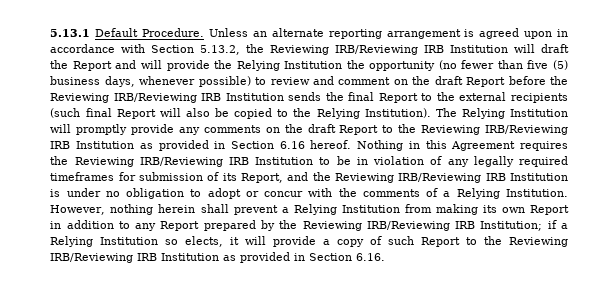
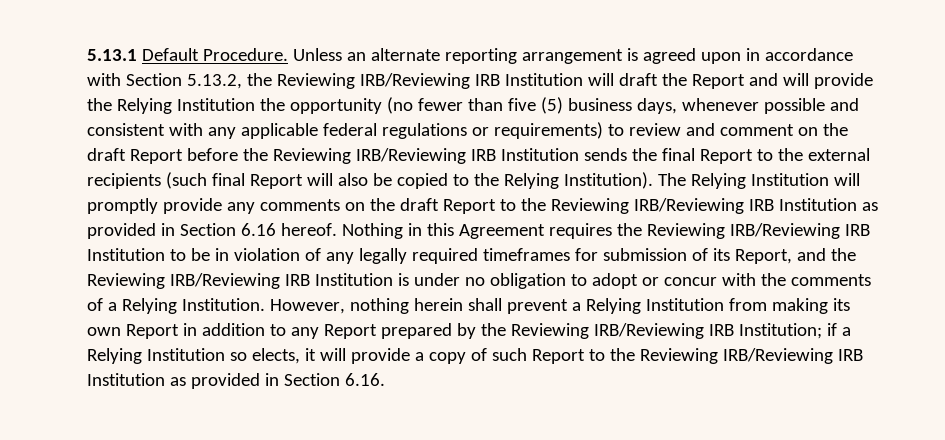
- Unless an alternate reporting arrangement is agreed upon in accordance with Section 5.13.2, the Reviewing IRB/Reviewing IRB Institution will draft the Report and will provide the Relying Institution the opportunity (no fewer than five (5) business days, whenever possible) to review and comment on the draft Report before the Reviewing IRB/Reviewing IRB Institution sends the final Report to the external recipients (such final Report will also be copied to the Relying Institution).
+ Unless an alternate reporting arrangement is agreed upon in accordance with Section 5.13.2, the Reviewing IRB/Reviewing IRB Institution will draft the Report and will provide the Relying Institution the opportunity (no fewer than five (5) business days, whenever possible and consistent with any applicable federal regulations or requirements) to review and comment on the draft Report before the Reviewing IRB/Reviewing IRB Institution sends the final Report to the external recipients (such final Report will also be copied to the Relying Institution).

